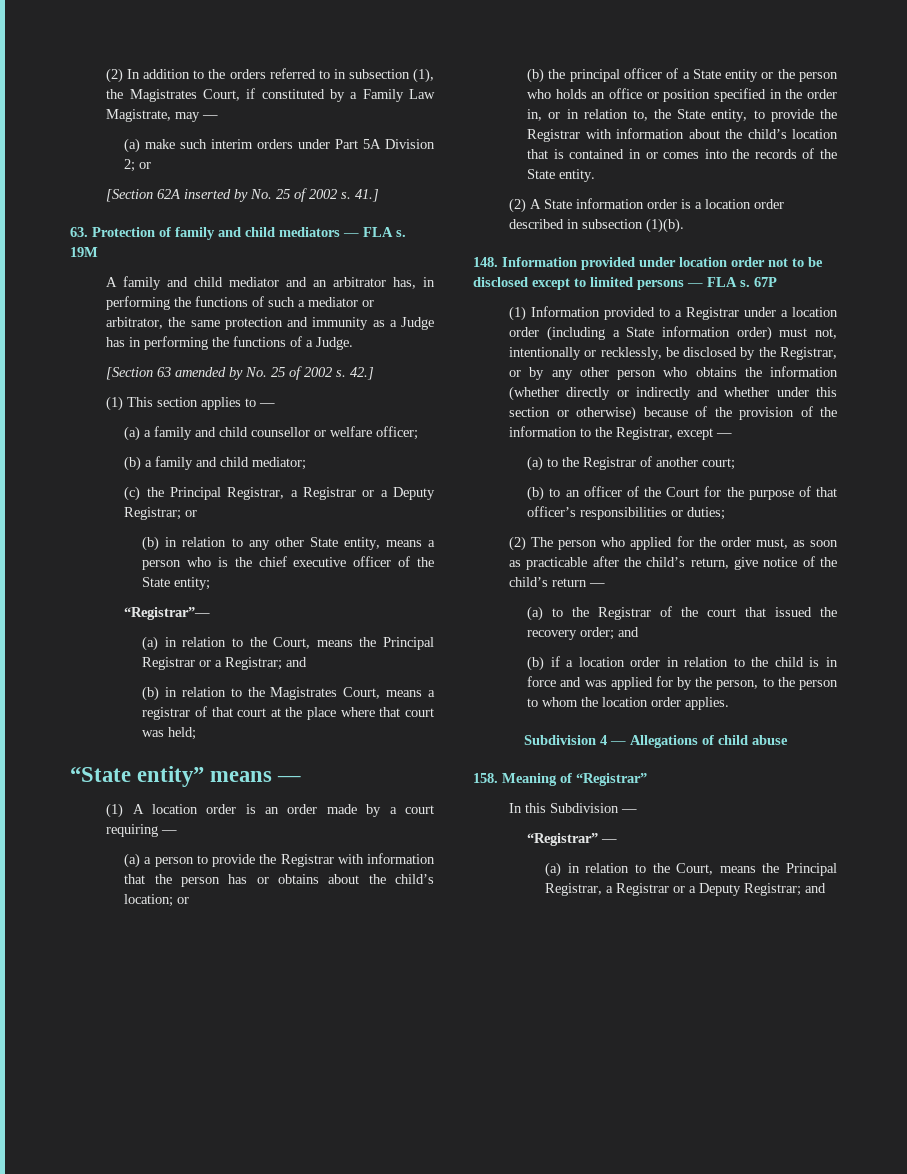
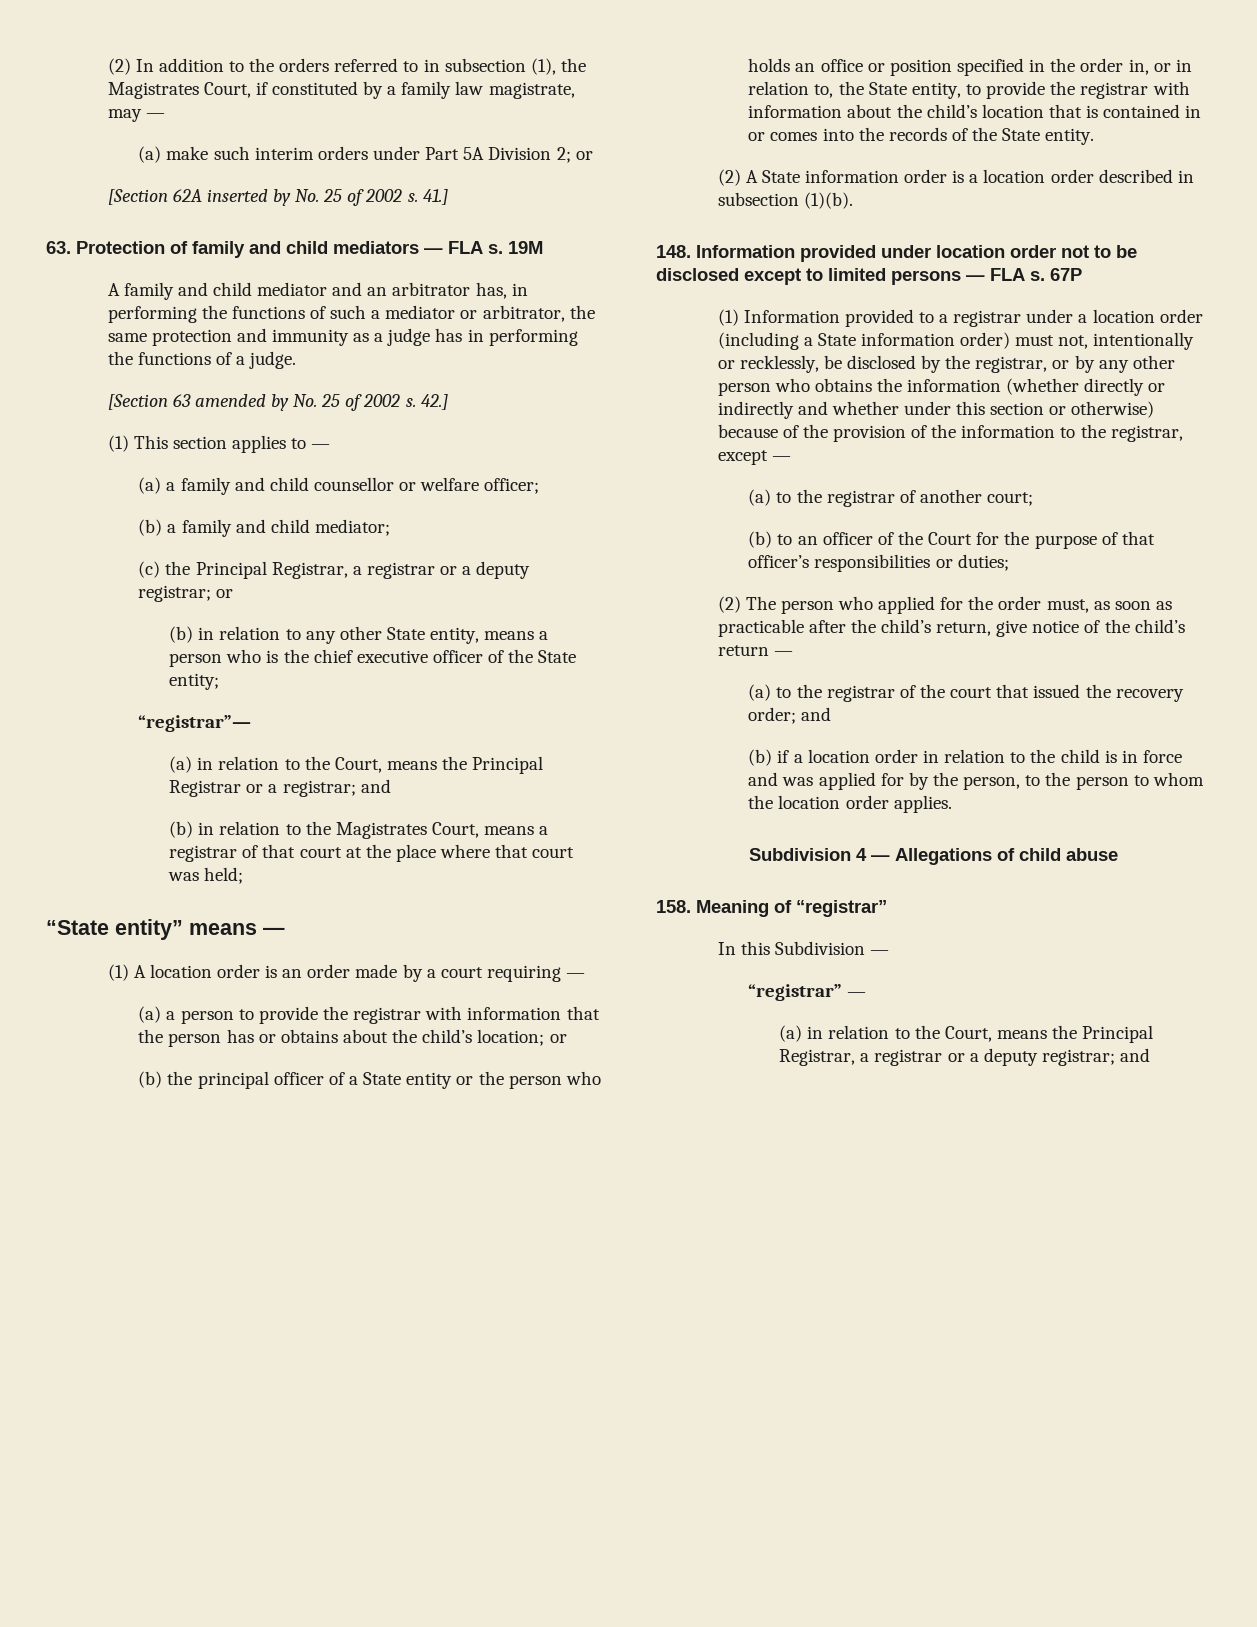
- (2) In addition to the orders referred to in subsection (1), the Magistrates Court, if constituted by a Family Law Magistrate, may —
+ (2) In addition to the orders referred to in subsection (1), the Magistrates Court, if constituted by a family law magistrate, may —
- A family and child mediator and an arbitrator has, in performing the functions of such a mediator or arbitrator, the same protection and immunity as a Judge has in performing the functions of a Judge.
+ A family and child mediator and an arbitrator has, in performing the functions of such a mediator or arbitrator, the same protection and immunity as a judge has in performing the functions of a judge.
- (c) the Principal Registrar, a Registrar or a Deputy Registrar; or
+ (c) the Principal Registrar, a registrar or a deputy registrar; or
- “Registrar”—
+ “registrar”—
- (a) in relation to the Court, means the Principal Registrar or a Registrar; and
+ (a) in relation to the Court, means the Principal Registrar or a registrar; and
- (a) a person to provide the Registrar with information that the person has or obtains about the child’s location; or
+ (a) a person to provide the registrar with information that the person has or obtains about the child’s location; or
- (b) the principal officer of a State entity or the person who holds an office or position specified in the order in, or in relation to, the State entity, to provide the Registrar with information about the child’s location that is contained in or comes into the records of the State entity.
+ (b) the principal officer of a State entity or the person who holds an office or position specified in the order in, or in relation to, the State entity, to provide the registrar with information about the child’s location that is contained in or comes into the records of the State entity.
- (1) Information provided to a Registrar under a location order (including a State information order) must not, intentionally or recklessly, be disclosed by the Registrar, or by any other person who obtains the information (whether directly or indirectly and whether under this section or otherwise) because of the provision of the information to the Registrar, except —
+ (1) Information provided to a registrar under a location order (including a State information order) must not, intentionally or recklessly, be disclosed by the registrar, or by any other person who obtains the information (whether directly or indirectly and whether under this section or otherwise) because of the provision of the information to the registrar, except —
- (a) to the Registrar of another court;
+ (a) to the registrar of another court;
- (a) to the Registrar of the court that issued the recovery order; and
+ (a) to the registrar of the court that issued the recovery order; and
- 158. Meaning of “Registrar”
+ 158. Meaning of “registrar”
- “Registrar” —
+ “registrar” —
- (a) in relation to the Court, means the Principal Registrar, a Registrar or a Deputy Registrar; and
+ (a) in relation to the Court, means the Principal Registrar, a registrar or a deputy registrar; and

